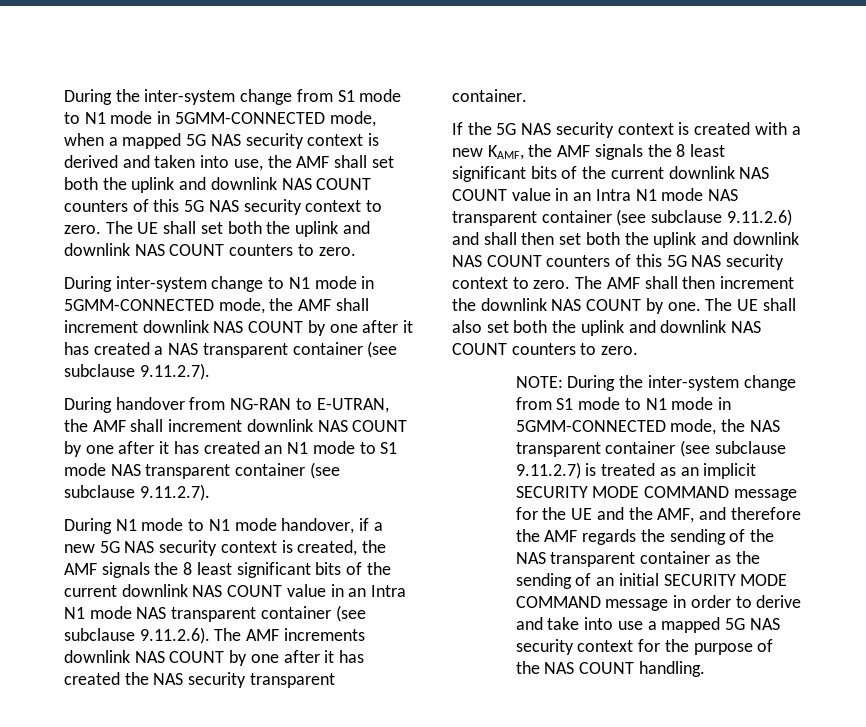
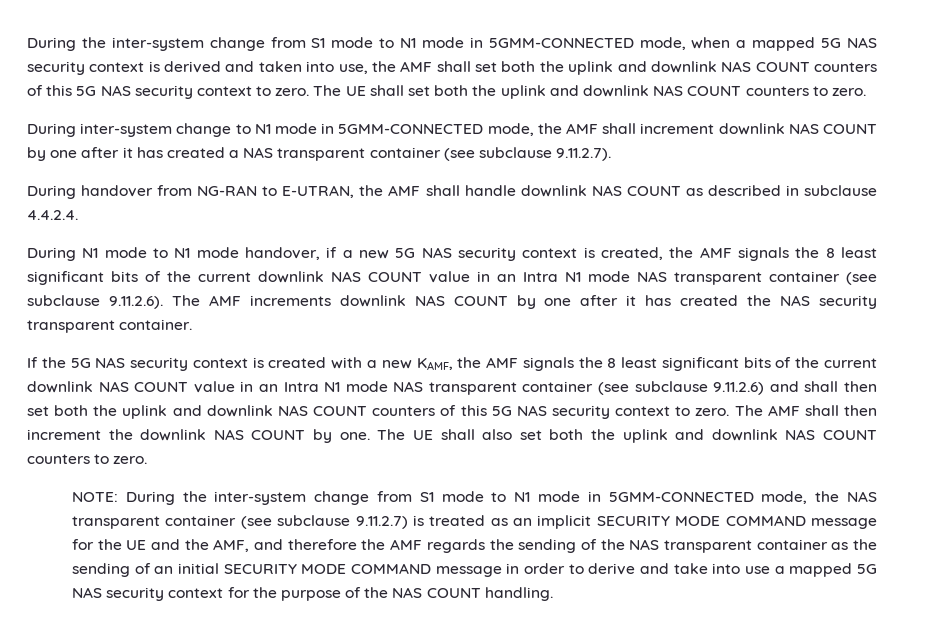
- During handover from NG-RAN to E-UTRAN, the AMF shall increment downlink NAS COUNT by one after it has created an N1 mode to S1 mode NAS transparent container (see subclause 9.11.2.7).
+ During handover from NG-RAN to E-UTRAN, the AMF shall handle downlink NAS COUNT as described in subclause 4.4.2.4.

